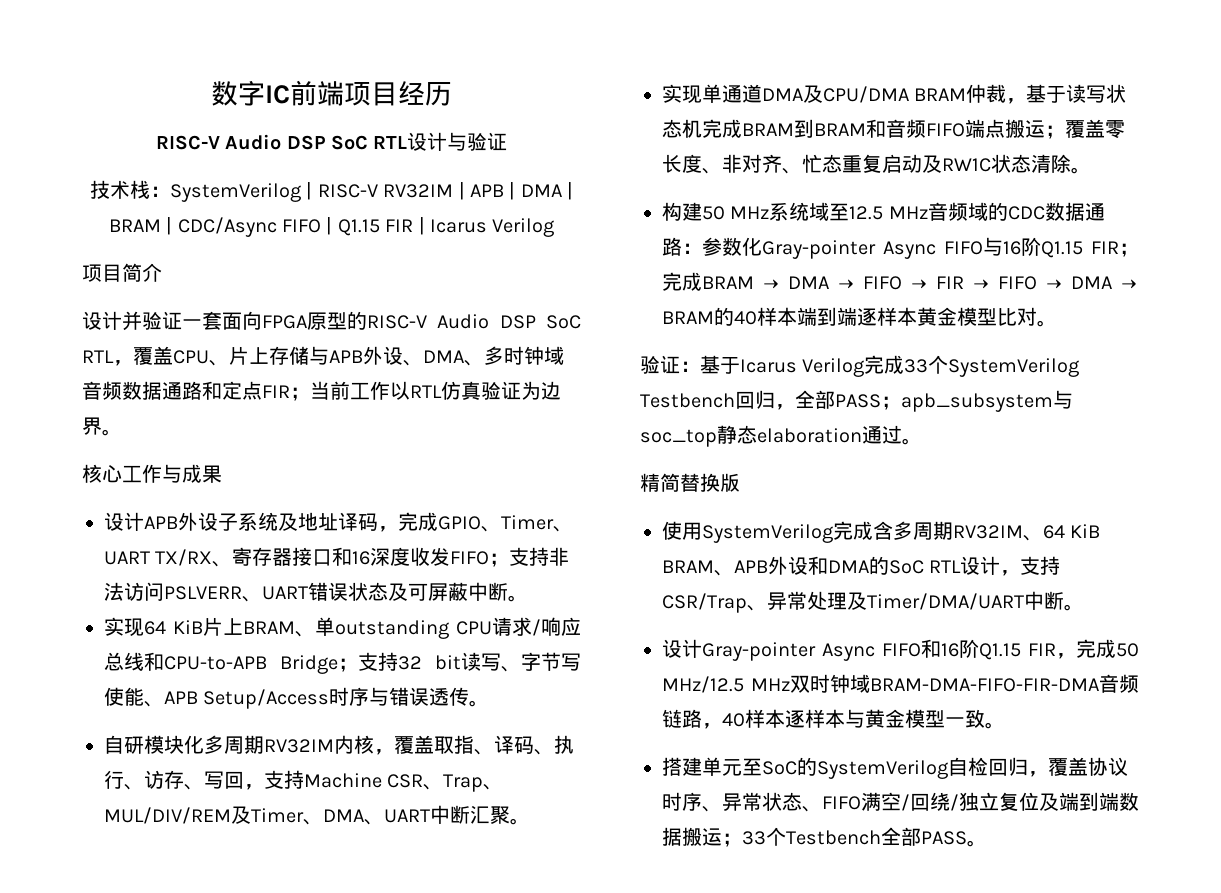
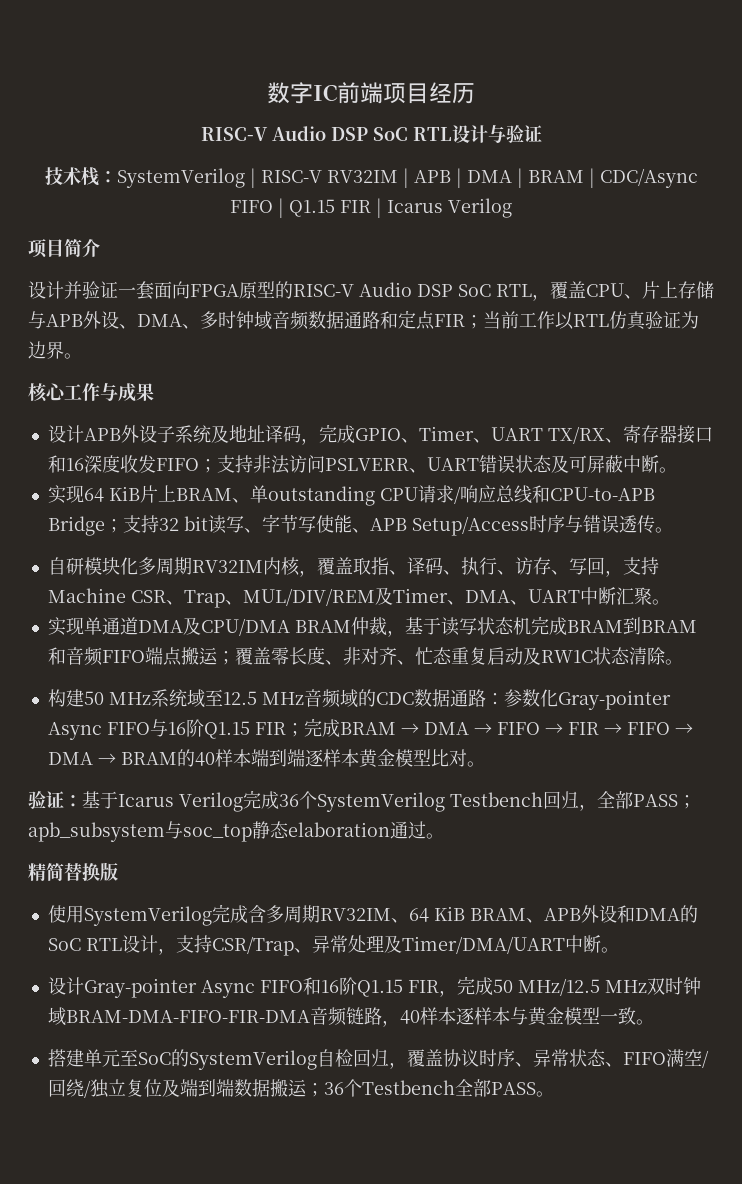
- 验证：基于Icarus Verilog完成33个SystemVerilog Testbench回归，全部PASS；apb_subsystem与soc_top静态elaboration通过。
+ 验证：基于Icarus Verilog完成36个SystemVerilog Testbench回归，全部PASS；apb_subsystem与soc_top静态elaboration通过。
- 搭建单元至SoC的SystemVerilog自检回归，覆盖协议时序、异常状态、FIFO满空/回绕/独立复位及端到端数据搬运；33个Testbench全部PASS。
+ 搭建单元至SoC的SystemVerilog自检回归，覆盖协议时序、异常状态、FIFO满空/回绕/独立复位及端到端数据搬运；36个Testbench全部PASS。

